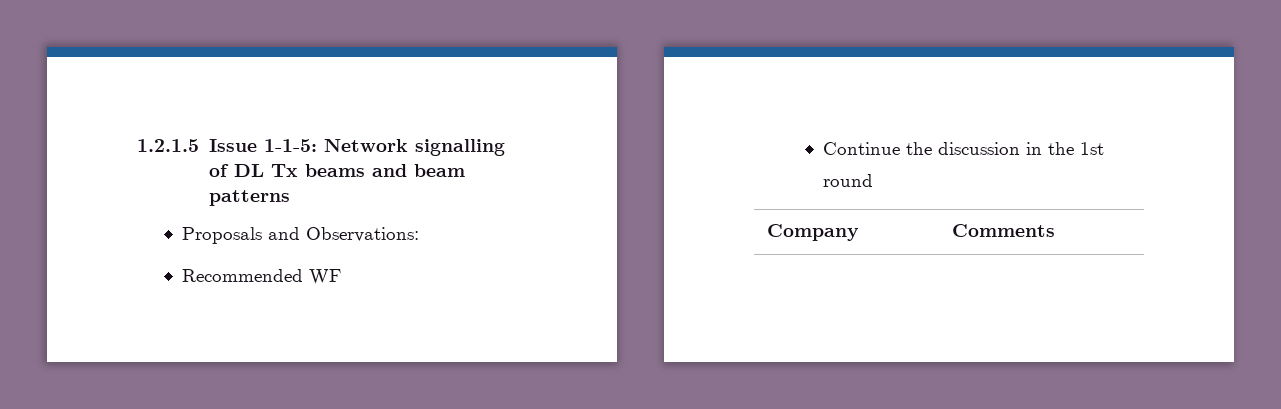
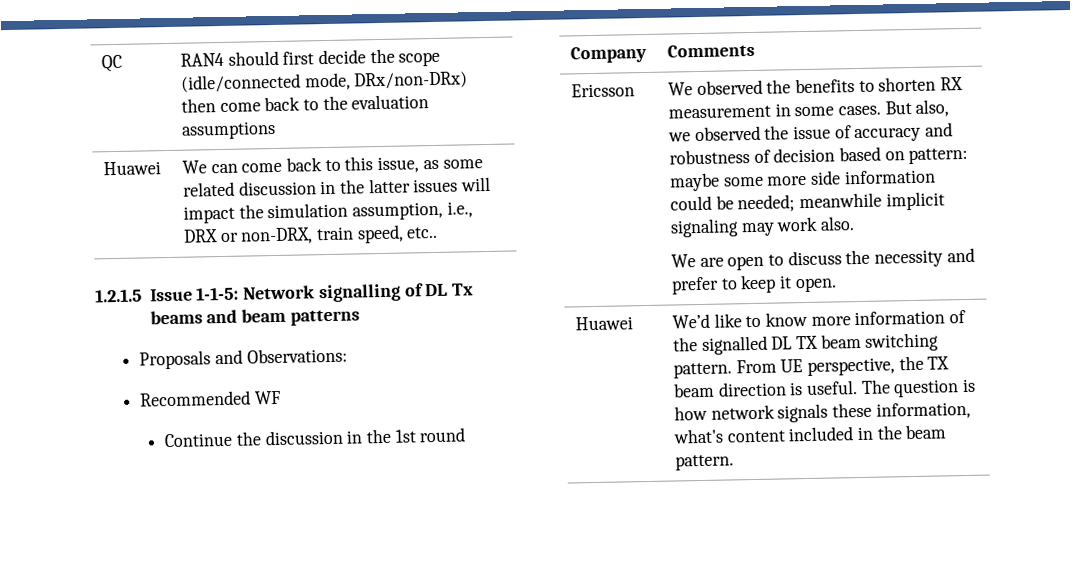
+ QC | RAN4 should first decide the scope (idle/connected mode, DRx/non-DRx) then come back to the evaluation assumptions
+ Huawei | We can come back to this issue, as some related discussion in the latter issues will impact the simulation assumption, i.e., DRX or non-DRX, train speed, etc..
+ Ericsson | We observed the benefits to shorten RX measurement in some cases. But also, we observed the issue of accuracy and robustness of decision based on pattern: maybe some more side information could be needed; meanwhile implicit signaling may work also.
+ We are open to discuss the necessity and prefer to keep it open.
+ Huawei | We’d like to know more information of the signalled DL TX beam switching pattern. From UE perspective, the TX beam direction is useful. The question is how network signals these information, what's content included in the beam pattern.

